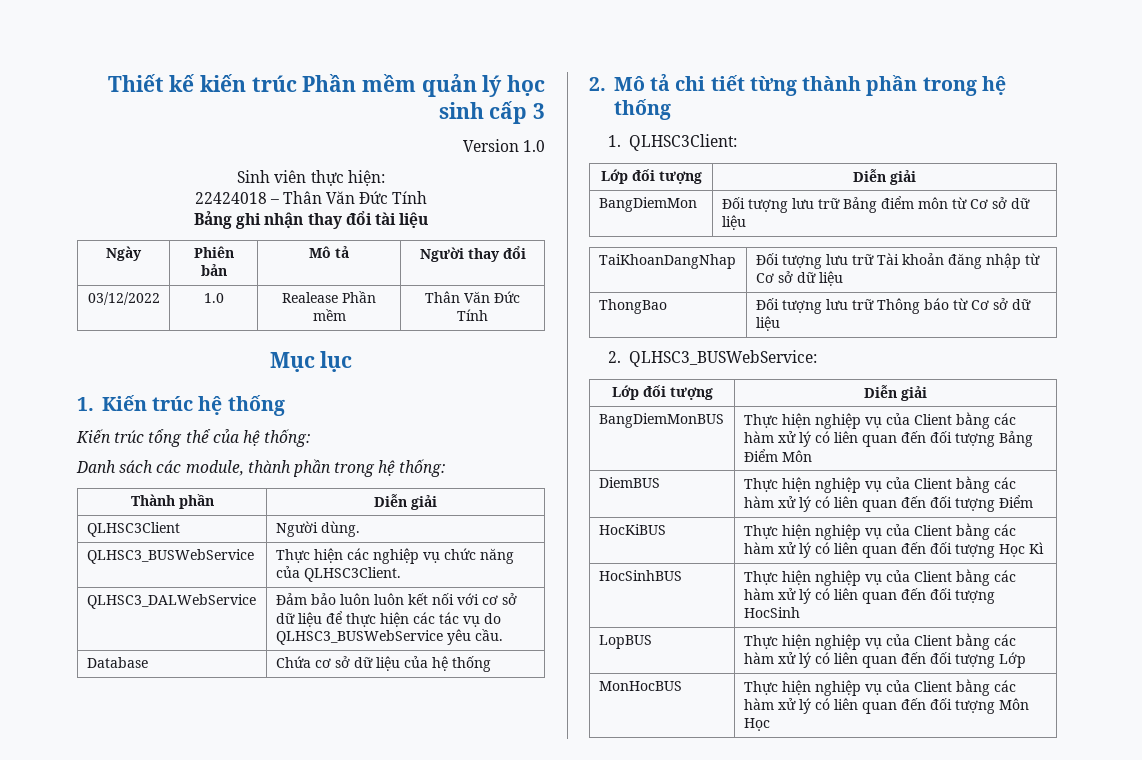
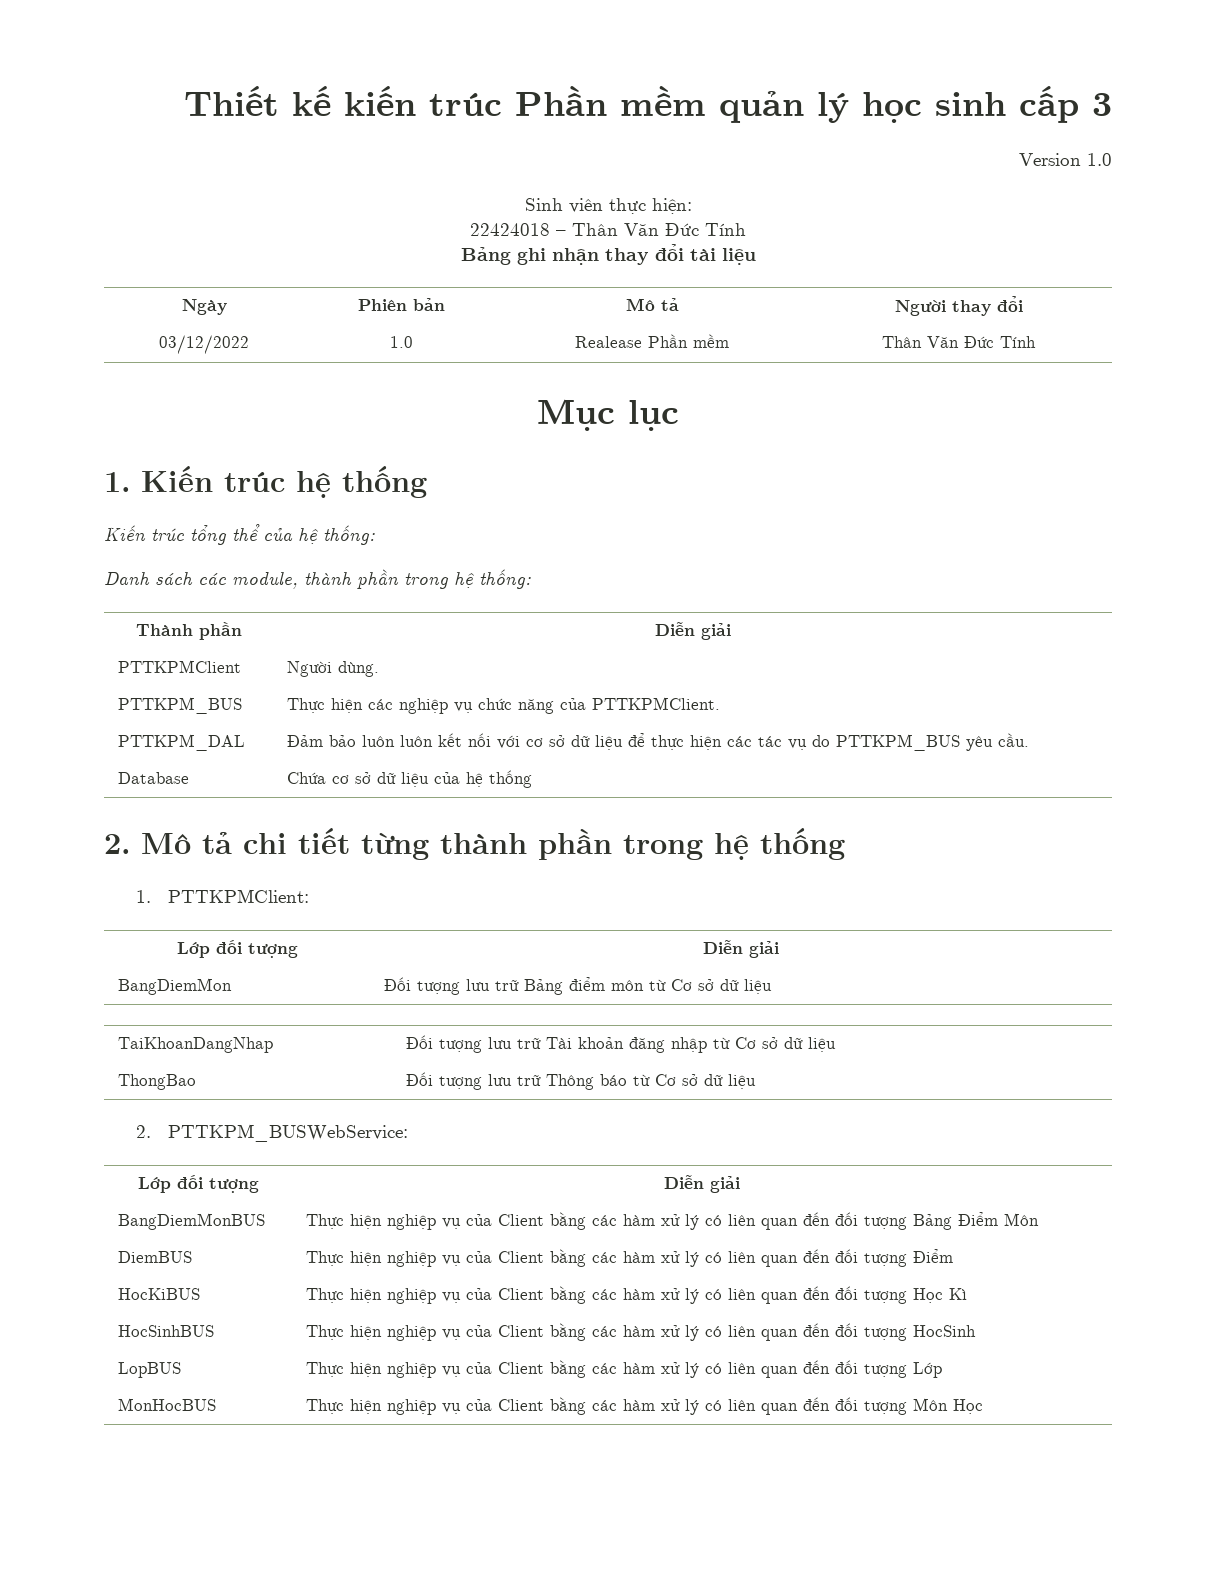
- QLHSC3Client | Người dùng.
+ PTTKPMClient | Người dùng.
- QLHSC3_BUSWebService | Thực hiện các nghiệp vụ chức năng của QLHSC3Client.
- QLHSC3_DALWebService | Đảm bảo luôn luôn kết nối với cơ sở dữ liệu để thực hiện các tác vụ do QLHSC3_BUSWebService yêu cầu.
+ PTTKPM_BUS | Thực hiện các nghiệp vụ chức năng của PTTKPMClient.
+ PTTKPM_DAL | Đảm bảo luôn luôn kết nối với cơ sở dữ liệu để thực hiện các tác vụ do PTTKPM_BUS yêu cầu.
- 1. QLHSC3Client:
+ 1. PTTKPMClient:
- 2. QLHSC3_BUSWebService:
+ 2. PTTKPM_BUSWebService:

